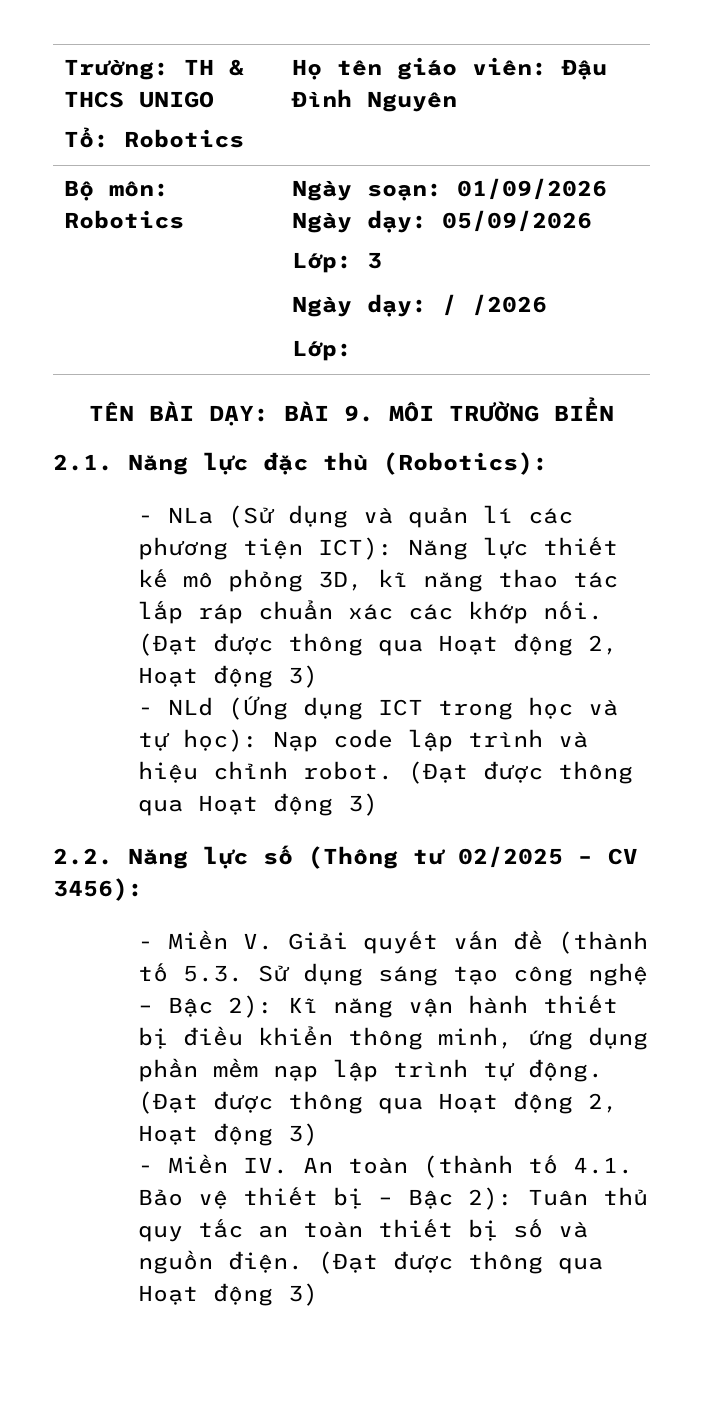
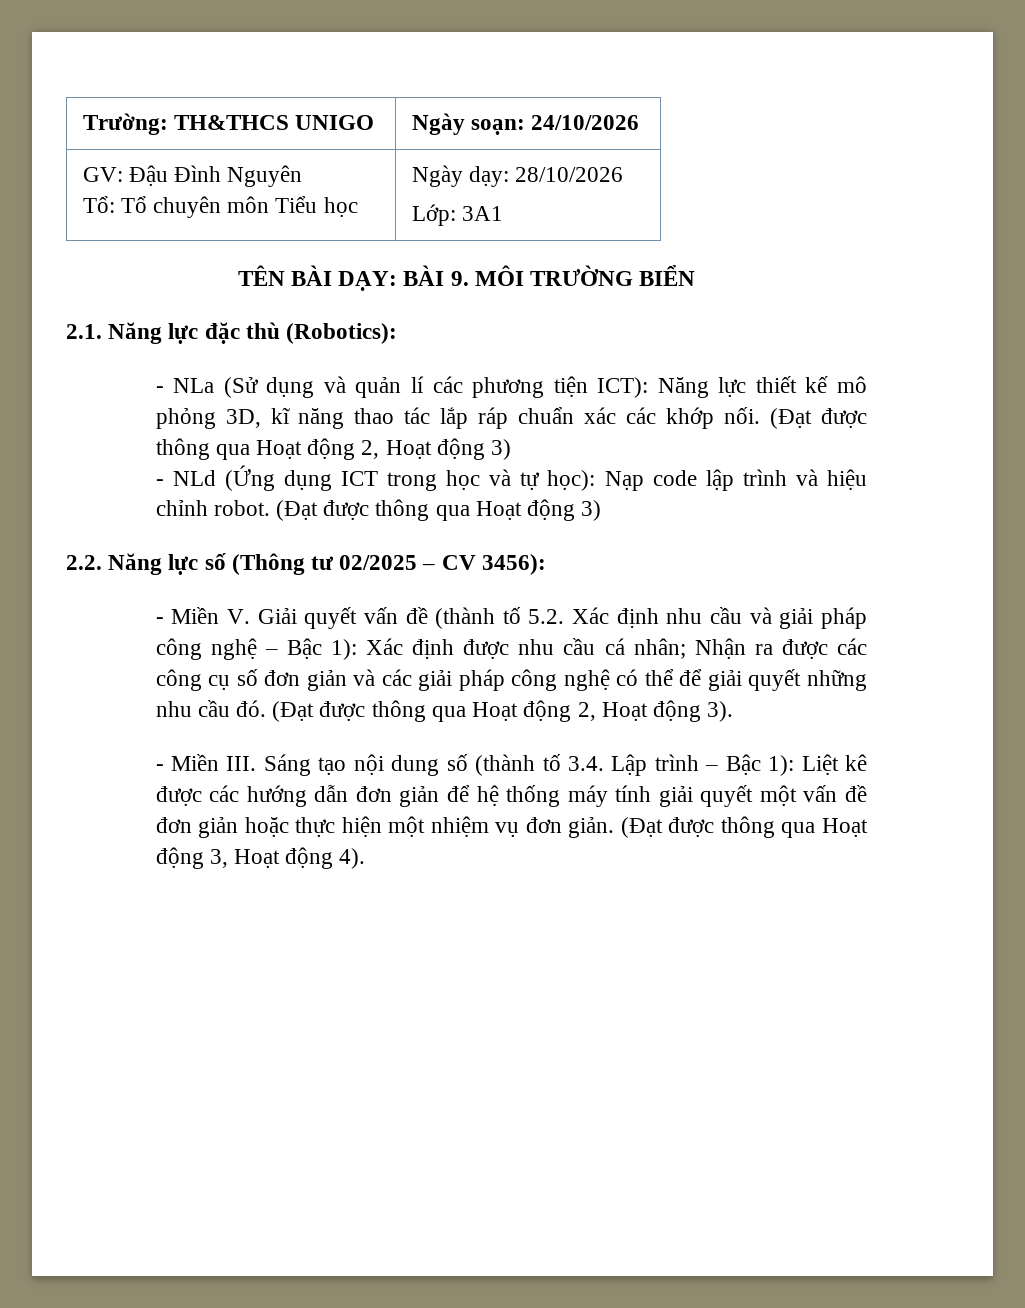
- Trường: TH & THCS UNIGO
- Tổ: Robotics | Họ tên giáo viên: Đậu Đình Nguyên
- Bộ môn: Robotics | Ngày soạn: 01/09/2026 Ngày dạy: 05/09/2026
- Lớp: 3
- Ngày dạy: / /2026
- Lớp:
+ Trường: TH&THCS UNIGO | Ngày soạn: 24/10/2026
+ GV: Đậu Đình Nguyên
+ Tổ: Tổ chuyên môn Tiểu học | Ngày dạy: 28/10/2026
+ Lớp: 3A1
- - Miền V. Giải quyết vấn đề (thành tố 5.3. Sử dụng sáng tạo công nghệ – Bậc 2): Kĩ năng vận hành thiết bị điều khiển thông minh, ứng dụng phần mềm nạp lập trình tự động. (Đạt được thông qua Hoạt động 2, Hoạt động 3)
- - Miền IV. An toàn (thành tố 4.1. Bảo vệ thiết bị – Bậc 2): Tuân thủ quy tắc an toàn thiết bị số và nguồn điện. (Đạt được thông qua Hoạt động 3)
+ - Miền V. Giải quyết vấn đề (thành tố 5.2. Xác định nhu cầu và giải pháp công nghệ – Bậc 1): Xác định được nhu cầu cá nhân; Nhận ra được các công cụ số đơn giản và các giải pháp công nghệ có thể để giải quyết những nhu cầu đó. (Đạt được thông qua Hoạt động 2, Hoạt động 3).
+ - Miền III. Sáng tạo nội dung số (thành tố 3.4. Lập trình – Bậc 1): Liệt kê được các hướng dẫn đơn giản để hệ thống máy tính giải quyết một vấn đề đơn giản hoặc thực hiện một nhiệm vụ đơn giản. (Đạt được thông qua Hoạt động 3, Hoạt động 4).

